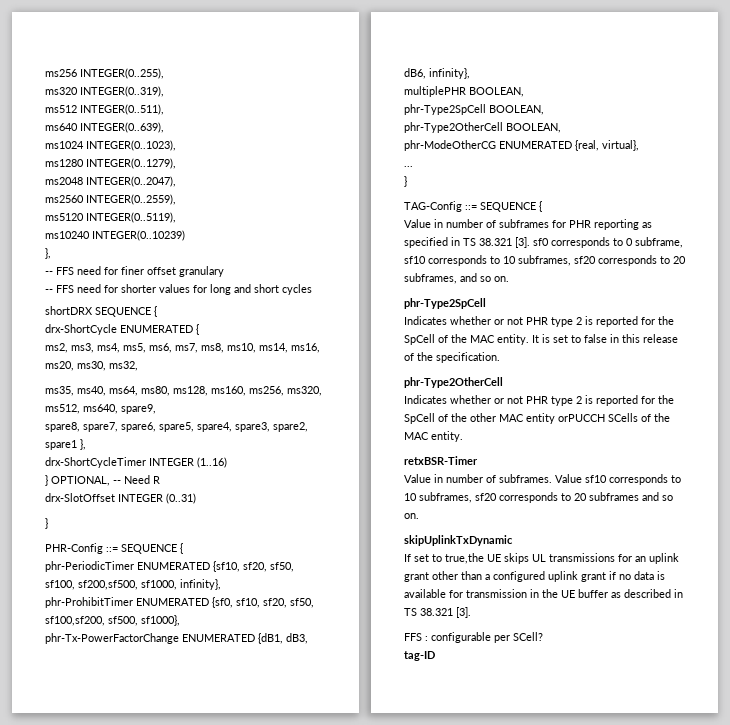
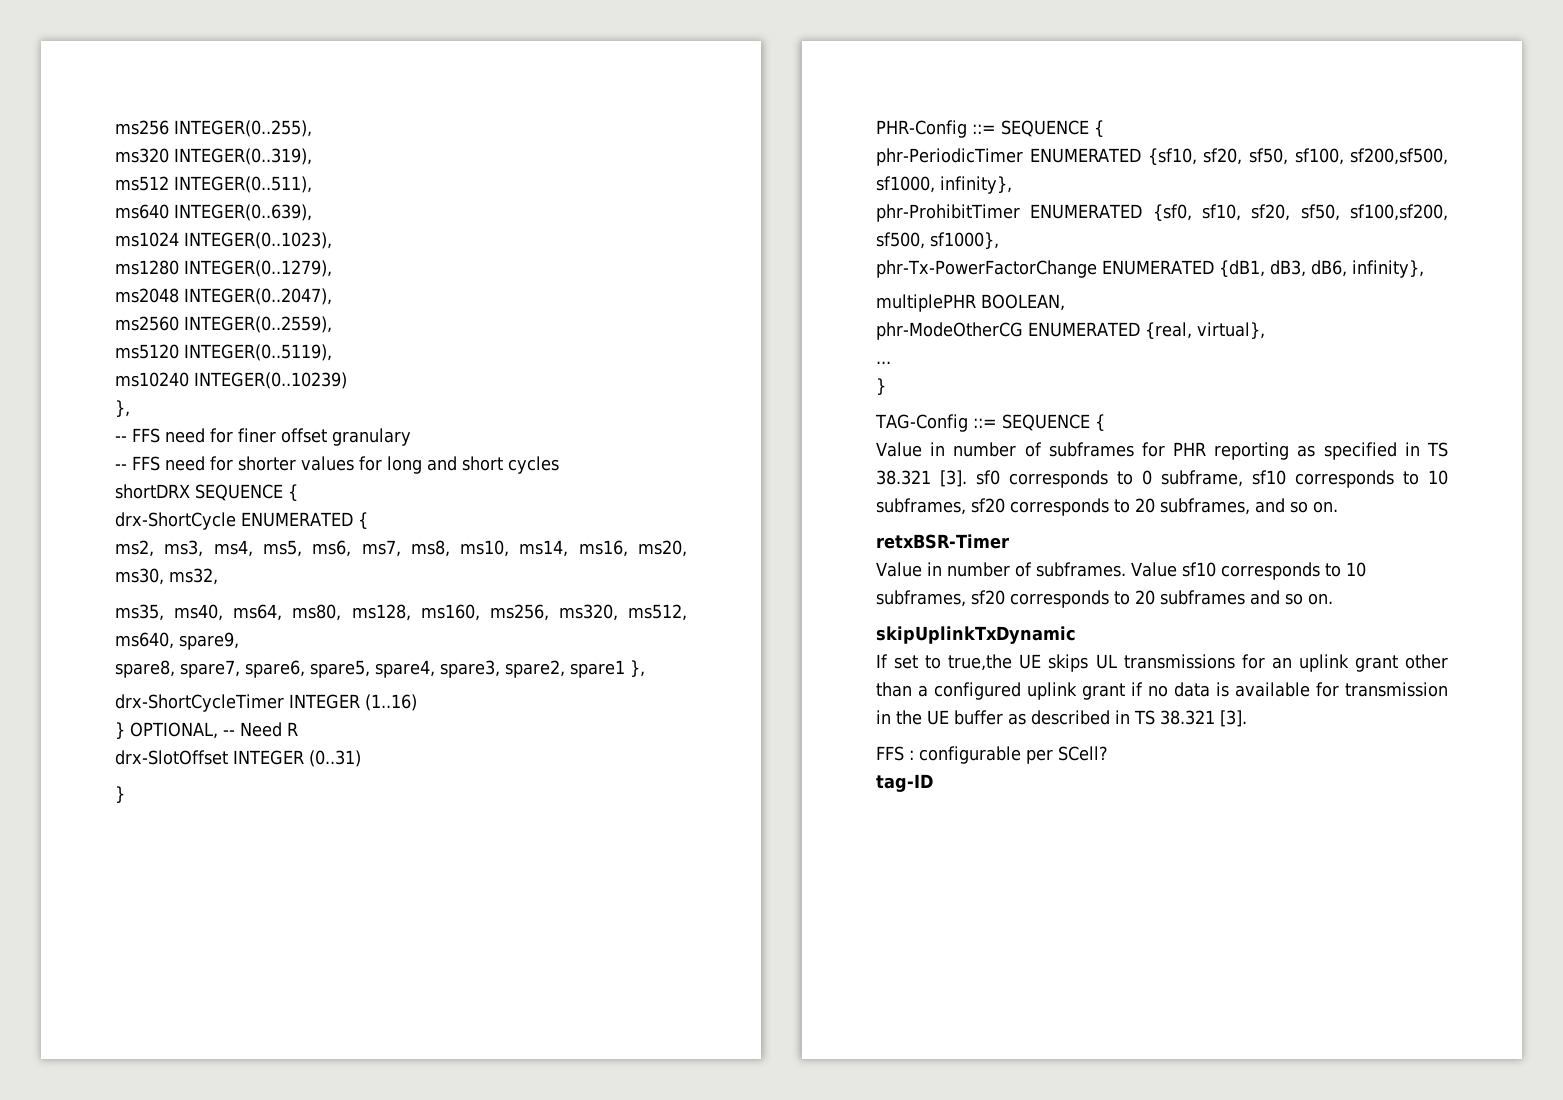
- phr-Type2SpCell BOOLEAN,
- phr-Type2OtherCell BOOLEAN,
  Value in number of subframes for PHR reporting as specified in TS 38.321 [3]. sf0 corresponds to 0 subframe, sf10 corresponds to 10 subframes, sf20 corresponds to 20 subframes, and so on.
- phr-Type2SpCell
- Indicates whether or not PHR type 2 is reported for the SpCell of the MAC entity. It is set to false in this release of the specification.
- phr-Type2OtherCell
- Indicates whether or not PHR type 2 is reported for the SpCell of the other MAC entity orPUCCH SCells of the MAC entity.

